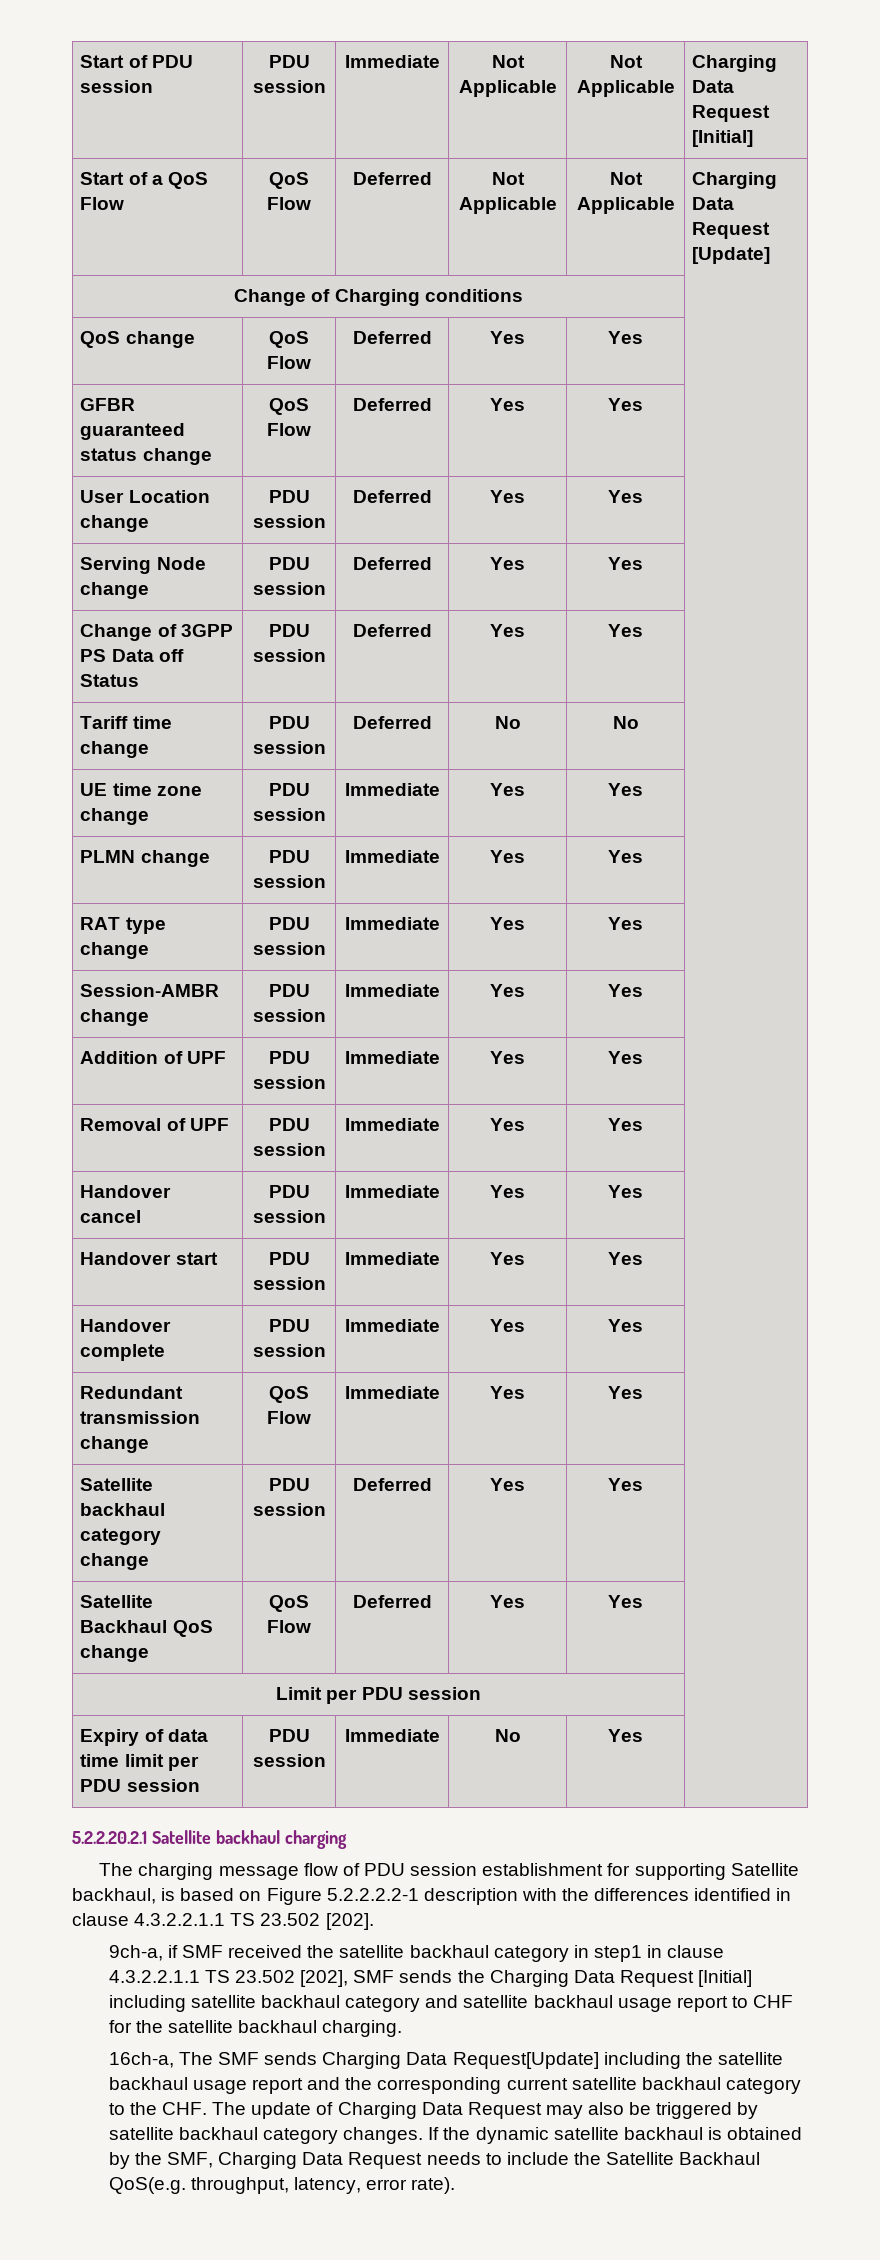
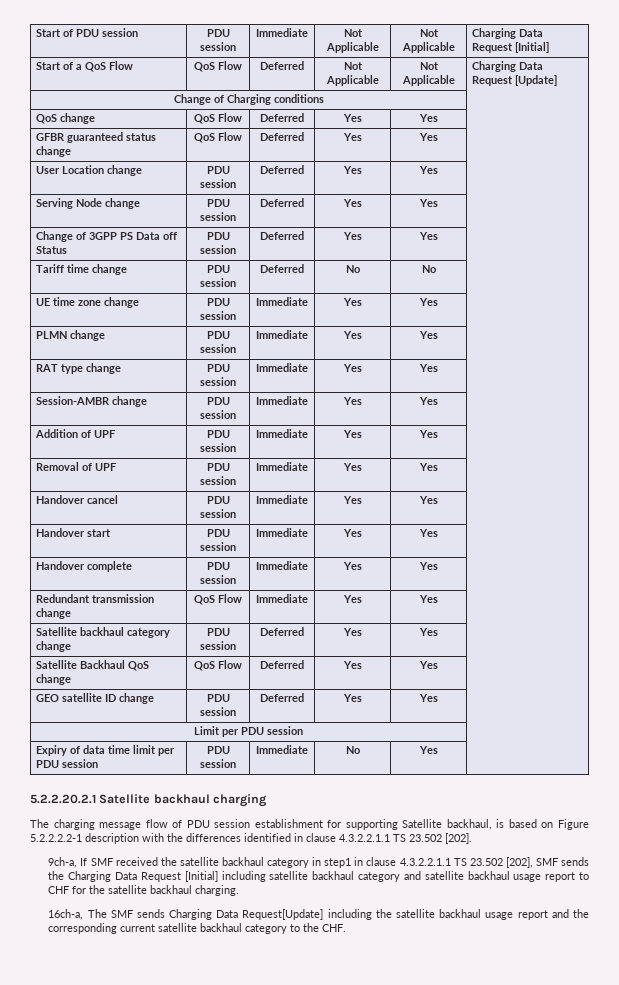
+ GEO satellite ID change | PDU session | Deferred | Yes | Yes |
- 9ch-a, if SMF received the satellite backhaul category in step1 in clause 4.3.2.2.1.1 TS 23.502 [202], SMF sends the Charging Data Request [Initial] including satellite backhaul category and satellite backhaul usage report to CHF for the satellite backhaul charging.
+ 9ch-a, If SMF received the satellite backhaul category in step1 in clause 4.3.2.2.1.1 TS 23.502 [202], SMF sends the Charging Data Request [Initial] including satellite backhaul category and satellite backhaul usage report to CHF for the satellite backhaul charging.
- 16ch-a, The SMF sends Charging Data Request[Update] including the satellite backhaul usage report and the corresponding current satellite backhaul category to the CHF. The update of Charging Data Request may also be triggered by satellite backhaul category changes. If the dynamic satellite backhaul is obtained by the SMF, Charging Data Request needs to include the Satellite Backhaul QoS(e.g. throughput, latency, error rate).
+ 16ch-a, The SMF sends Charging Data Request[Update] including the satellite backhaul usage report and the corresponding current satellite backhaul category to the CHF.

